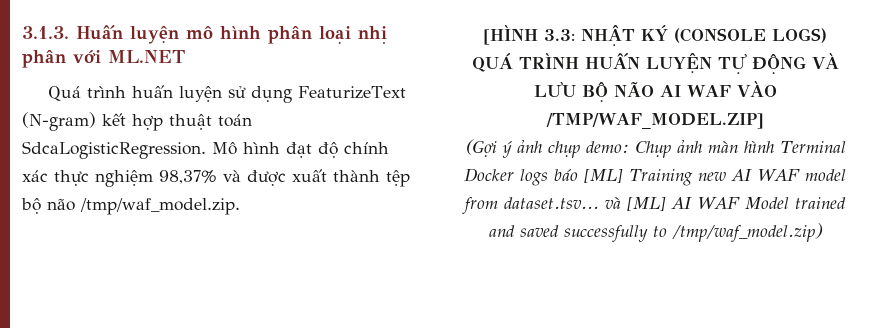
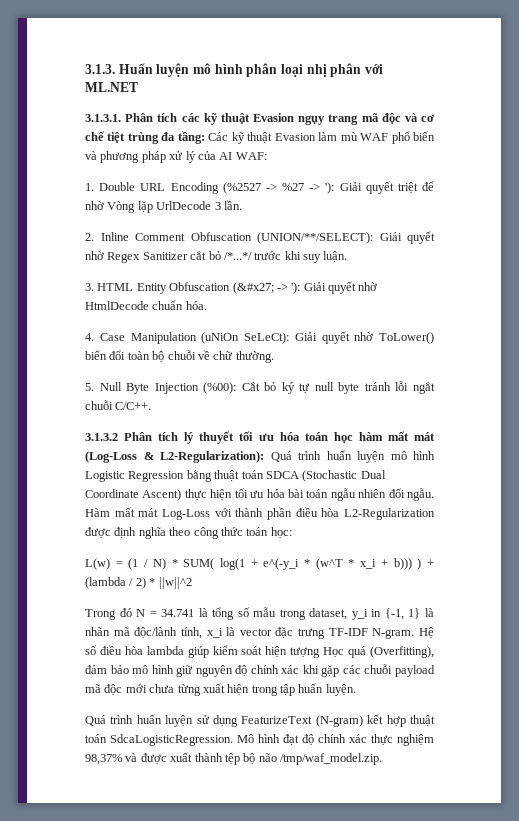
+ 3.1.3.1. Phân tích các kỹ thuật Evasion ngụy trang mã độc và cơ chế tiệt trùng đa tầng: Các kỹ thuật Evasion làm mù WAF phổ biến và phương pháp xử lý của AI WAF:
+ 1. Double URL Encoding (%2527 -> %27 -> '): Giải quyết triệt để nhờ Vòng lặp UrlDecode 3 lần.
+ 2. Inline Comment Obfuscation (UNION/**/SELECT): Giải quyết nhờ Regex Sanitizer cắt bỏ /*...*/ trước khi suy luận.
+ 3. HTML Entity Obfuscation (&#x27; -> '): Giải quyết nhờ HtmlDecode chuẩn hóa.
+ 4. Case Manipulation (uNiOn SeLeCt): Giải quyết nhờ ToLower() biến đổi toàn bộ chuỗi về chữ thường.
+ 5. Null Byte Injection (%00): Cắt bỏ ký tự null byte tránh lỗi ngắt chuỗi C/C++.
+ 3.1.3.2 Phân tích lý thuyết tối ưu hóa toán học hàm mất mát (Log-Loss & L2-Regularization): Quá trình huấn luyện mô hình Logistic Regression bằng thuật toán SDCA (Stochastic Dual Coordinate Ascent) thực hiện tối ưu hóa bài toán ngẫu nhiên đối ngẫu. Hàm mất mát Log-Loss với thành phần điều hòa L2-Regularization được định nghĩa theo công thức toán học:
+ L(w) = (1 / N) * SUM( log(1 + e^(-y_i * (w^T * x_i + b))) ) + (lambda / 2) * ||w||^2
+ Trong đó N = 34.741 là tổng số mẫu trong dataset, y_i in {-1, 1} là nhãn mã độc/lành tính, x_i là vector đặc trưng TF-IDF N-gram. Hệ số điều hòa lambda giúp kiểm soát hiện tượng Học quá (Overfitting), đảm bảo mô hình giữ nguyên độ chính xác khi gặp các chuỗi payload mã độc mới chưa từng xuất hiện trong tập huấn luyện.
- [HÌNH 3.3: NHẬT KÝ (CONSOLE LOGS) QUÁ TRÌNH HUẤN LUYỆN TỰ ĐỘNG VÀ LƯU BỘ NÃO AI WAF VÀO /TMP/WAF_MODEL.ZIP]
- (Gợi ý ảnh chụp demo: Chụp ảnh màn hình Terminal Docker logs báo [ML] Training new AI WAF model from dataset.tsv... và [ML] AI WAF Model trained and saved successfully to /tmp/waf_model.zip)

